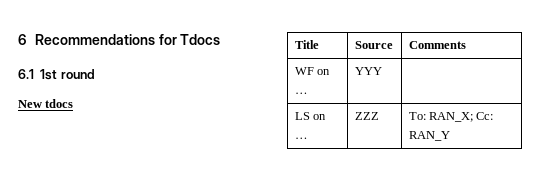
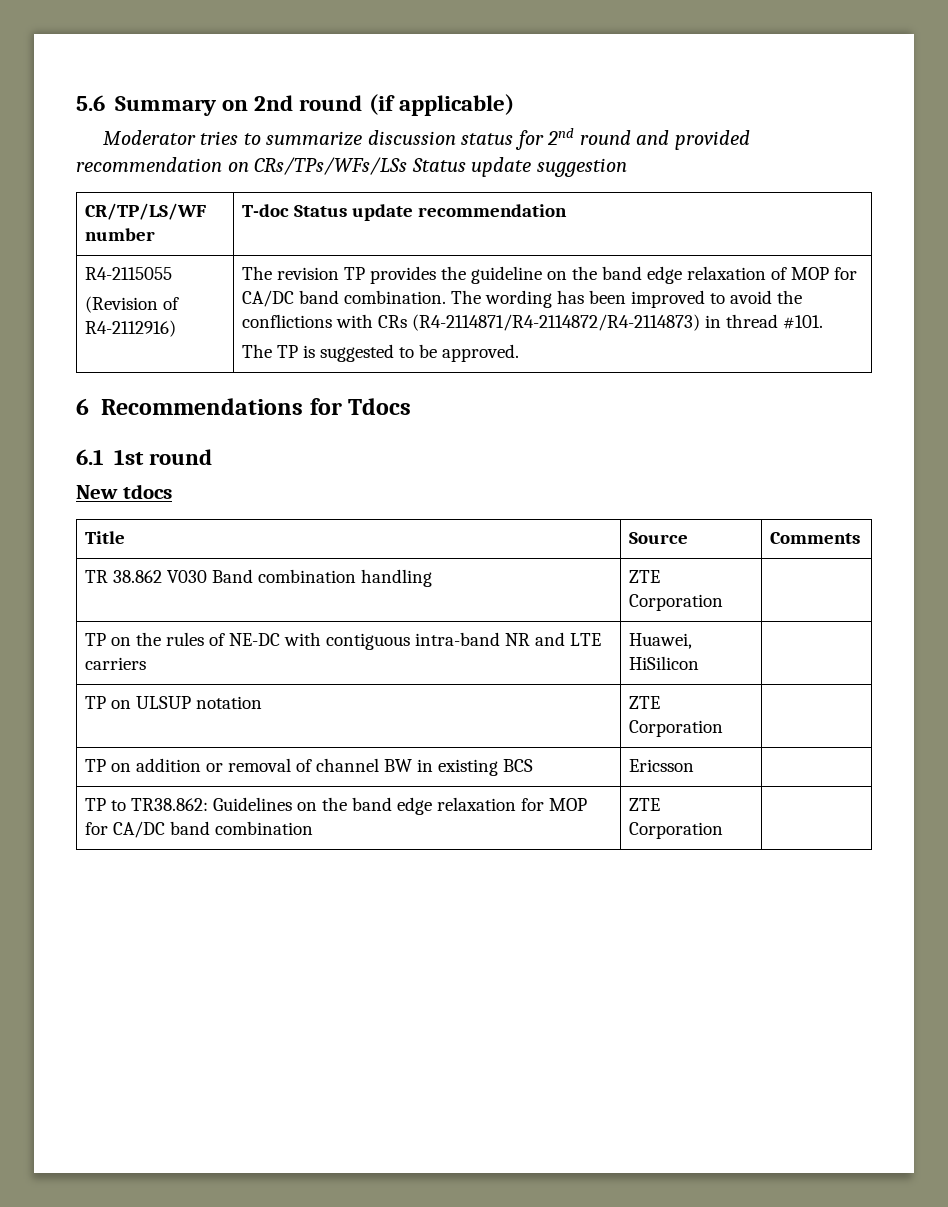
+ 5.6 Summary on 2nd round (if applicable)
+ Moderator tries to summarize discussion status for 2nd round and provided recommendation on CRs/TPs/WFs/LSs Status update suggestion
+ CR/TP/LS/WF number | T-doc Status update recommendation
+ R4-2115055
+ (Revision of R4-2112916) | The revision TP provides the guideline on the band edge relaxation of MOP for CA/DC band combination. The wording has been improved to avoid the conflictions with CRs (R4-2114871/R4-2114872/R4-2114873) in thread #101.
+ The TP is suggested to be approved.
- WF on … | YYY |
- LS on … | ZZZ | To: RAN_X; Cc: RAN_Y
+ TR 38.862 V030 Band combination handling | ZTE Corporation |
+ TP on the rules of NE-DC with contiguous intra-band NR and LTE carriers | Huawei, HiSilicon |
+ TP on ULSUP notation | ZTE Corporation |
+ TP on addition or removal of channel BW in existing BCS | Ericsson |
+ TP to TR38.862: Guidelines on the band edge relaxation for MOP for CA/DC band combination | ZTE Corporation |

